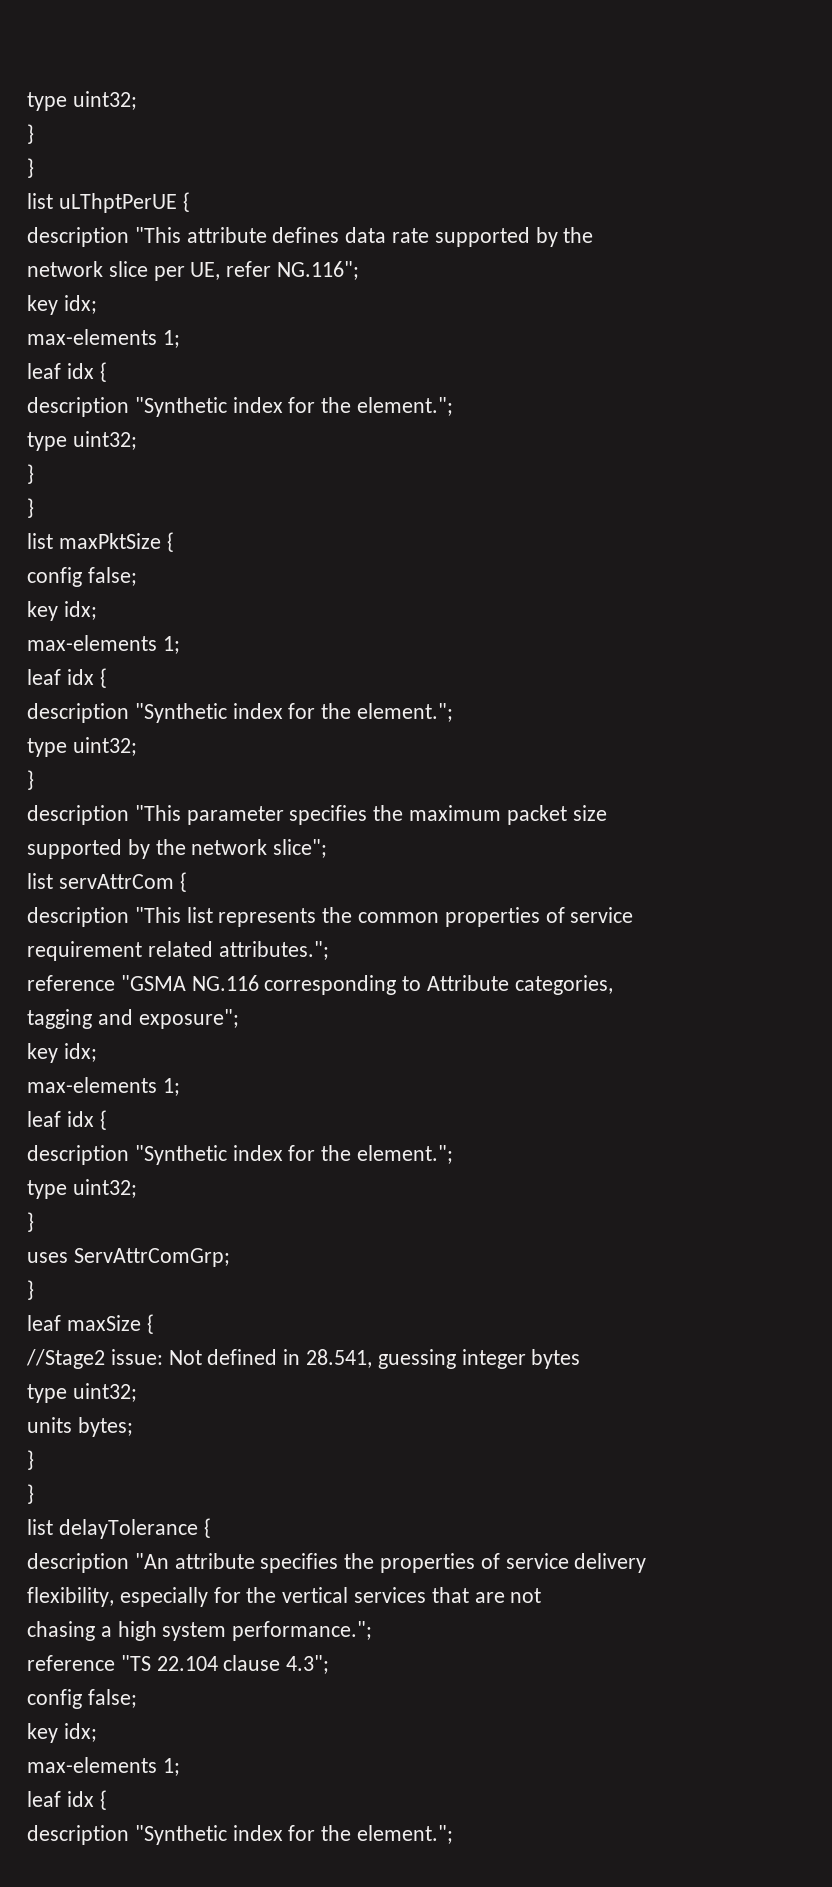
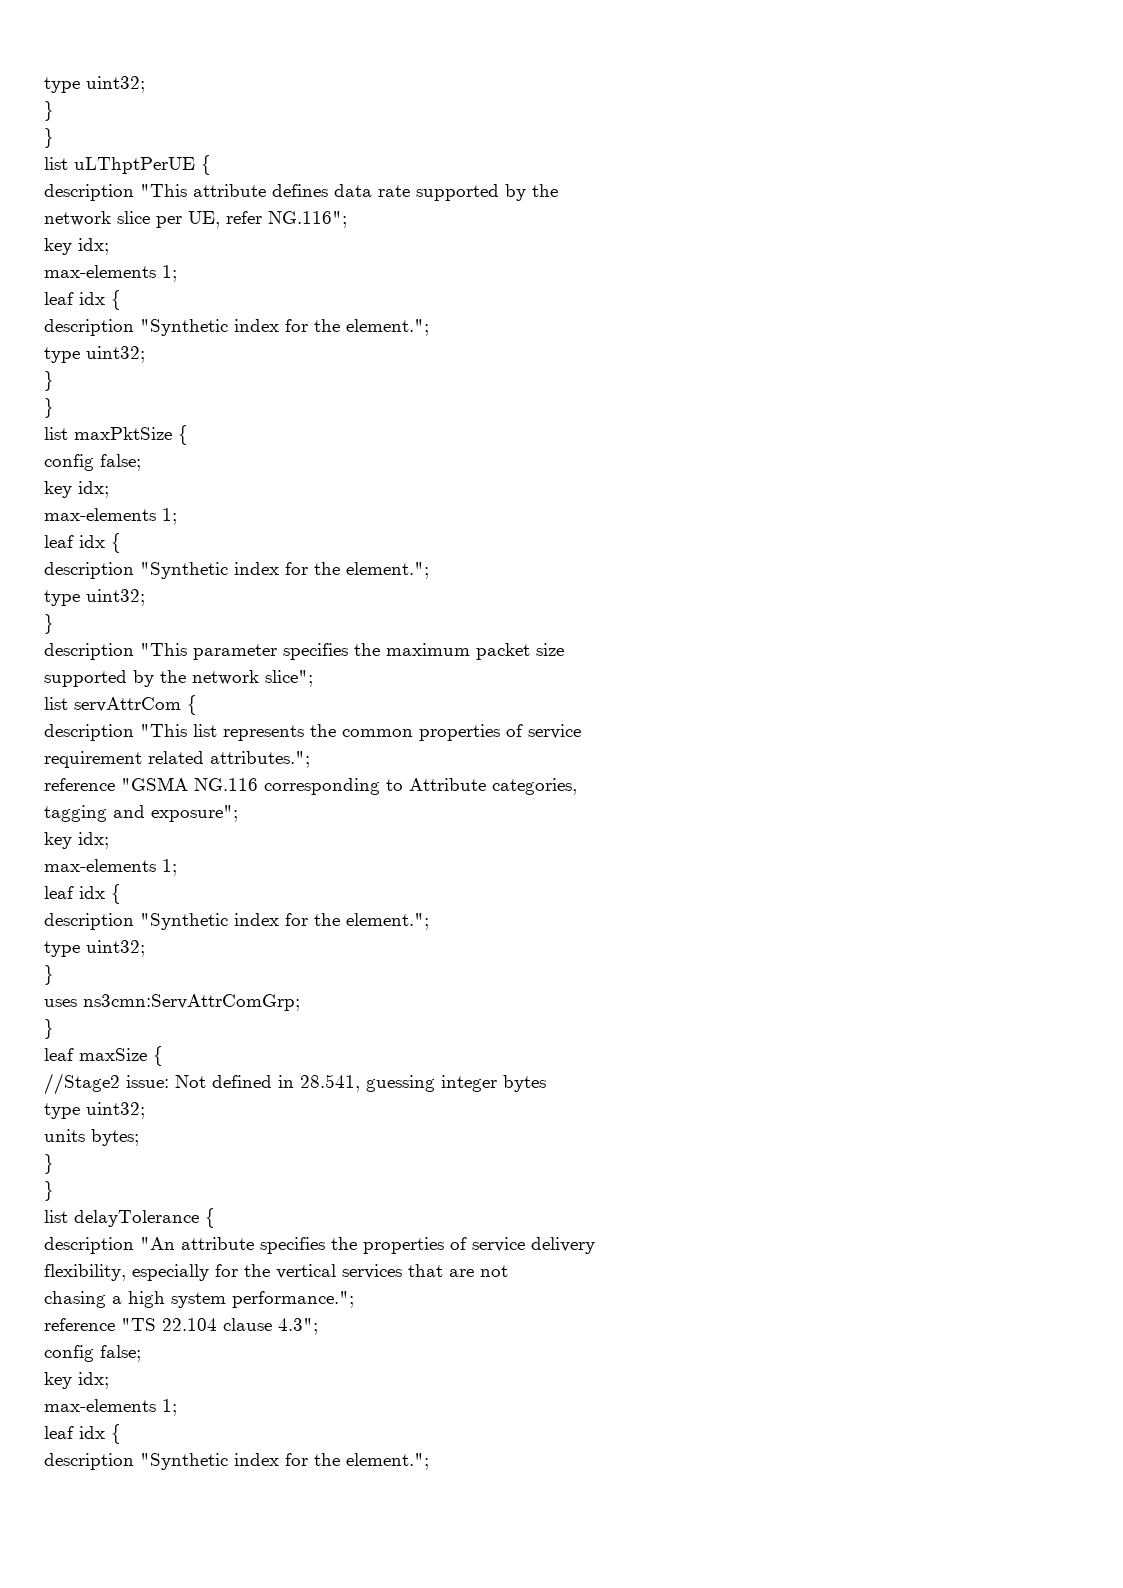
- uses ServAttrComGrp;
+ uses ns3cmn:ServAttrComGrp;

